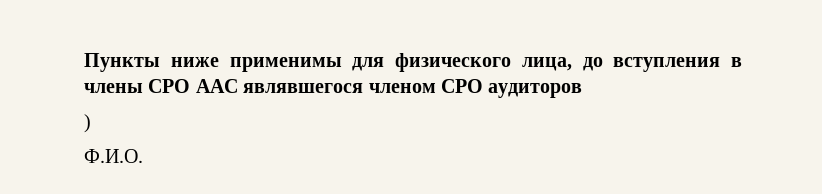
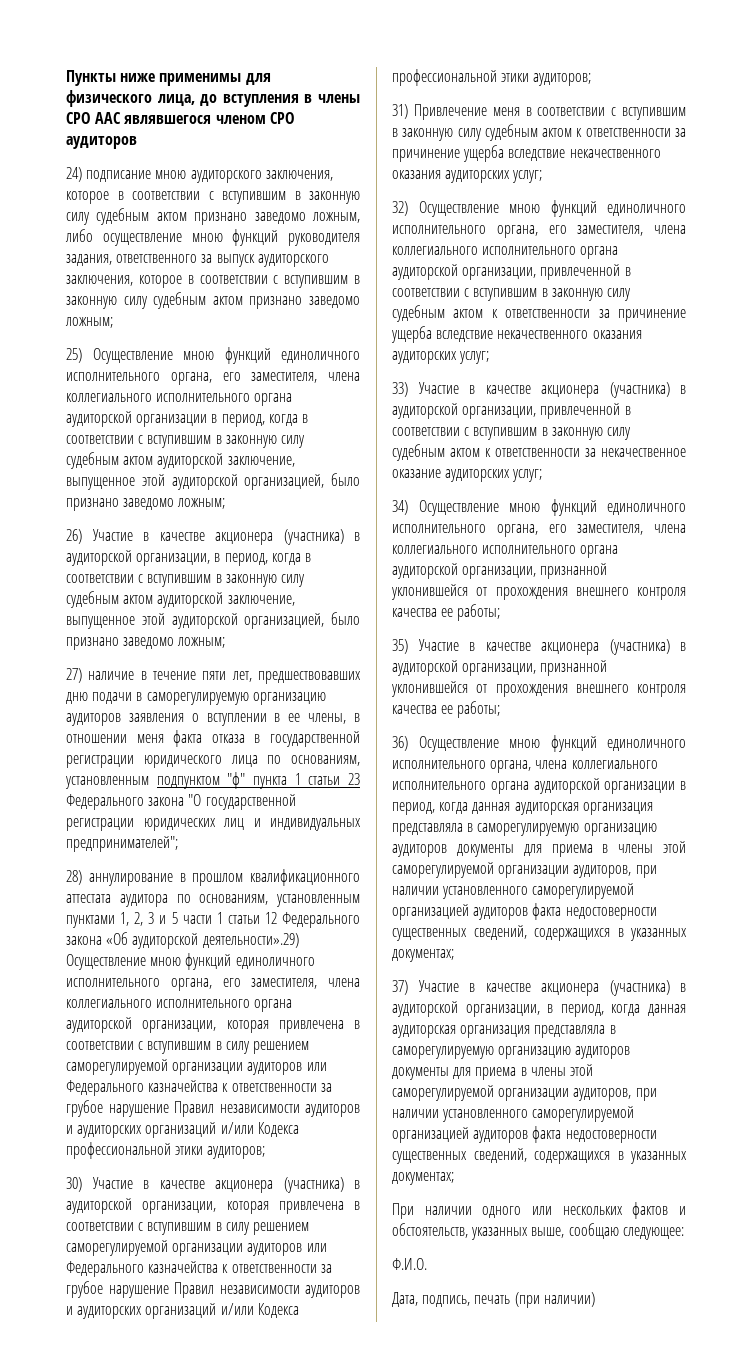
- )
+ 24) подписание мною аудиторского заключения, которое в соответствии с вступившим в законную силу судебным актом признано заведомо ложным, либо осуществление мною функций руководителя задания, ответственного за выпуск аудиторского заключения, которое в соответствии с вступившим в законную силу судебным актом признано заведомо ложным;
+ 25) Осуществление мною функций единоличного исполнительного органа, его заместителя, члена коллегиального исполнительного органа аудиторской организации в период, когда в соответствии с вступившим в законную силу судебным актом аудиторской заключение, выпущенное этой аудиторской организацией, было признано заведомо ложным;
+ 26) Участие в качестве акционера (участника) в аудиторской организации, в период, когда в соответствии с вступившим в законную силу судебным актом аудиторской заключение, выпущенное этой аудиторской организацией, было признано заведомо ложным;
+ 27) наличие в течение пяти лет, предшествовавших дню подачи в саморегулируемую организацию аудиторов заявления о вступлении в ее члены, в отношении меня факта отказа в государственной регистрации юридического лица по основаниям, установленным подпунктом "ф" пункта 1 статьи 23 Федерального закона "О государственной регистрации юридических лиц и индивидуальных предпринимателей";
+ 28) аннулирование в прошлом квалификационного аттестата аудитора по основаниям, установленным пунктами 1, 2, 3 и 5 части 1 статьи 12 Федерального закона «Об аудиторской деятельности».29) Осуществление мною функций единоличного исполнительного органа, его заместителя, члена коллегиального исполнительного органа аудиторской организации, которая привлечена в соответствии с вступившим в силу решением саморегулируемой организации аудиторов или Федерального казначейства к ответственности за грубое нарушение Правил независимости аудиторов и аудиторских организаций и/или Кодекса профессиональной этики аудиторов;
+ 30) Участие в качестве акционера (участника) в аудиторской организации, которая привлечена в соответствии с вступившим в силу решением саморегулируемой организации аудиторов или Федерального казначейства к ответственности за грубое нарушение Правил независимости аудиторов и аудиторских организаций и/или Кодекса профессиональной этики аудиторов;
+ 31) Привлечение меня в соответствии с вступившим в законную силу судебным актом к ответственности за причинение ущерба вследствие некачественного оказания аудиторских услуг;
+ 32) Осуществление мною функций единоличного исполнительного органа, его заместителя, члена коллегиального исполнительного органа аудиторской организации, привлеченной в соответствии с вступившим в законную силу судебным актом к ответственности за причинение ущерба вследствие некачественного оказания аудиторских услуг;
+ 33) Участие в качестве акционера (участника) в аудиторской организации, привлеченной в соответствии с вступившим в законную силу судебным актом к ответственности за некачественное оказание аудиторских услуг;
+ 34) Осуществление мною функций единоличного исполнительного органа, его заместителя, члена коллегиального исполнительного органа аудиторской организации, признанной уклонившейся от прохождения внешнего контроля качества ее работы;
+ 35) Участие в качестве акционера (участника) в аудиторской организации, признанной уклонившейся от прохождения внешнего контроля качества ее работы;
+ 36) Осуществление мною функций единоличного исполнительного органа, члена коллегиального исполнительного органа аудиторской организации в период, когда данная аудиторская организация представляла в саморегулируемую организацию аудиторов документы для приема в члены этой саморегулируемой организации аудиторов, при наличии установленного саморегулируемой организацией аудиторов факта недостоверности существенных сведений, содержащихся в указанных документах;
+ 37) Участие в качестве акционера (участника) в аудиторской организации, в период, когда данная аудиторская организация представляла в саморегулируемую организацию аудиторов документы для приема в члены этой саморегулируемой организации аудиторов, при наличии установленного саморегулируемой организацией аудиторов факта недостоверности существенных сведений, содержащихся в указанных документах;
+ При наличии одного или нескольких фактов и обстоятельств, указанных выше, сообщаю следующее:
  Ф.И.О.
+ Дата, подпись, печать (при наличии)

